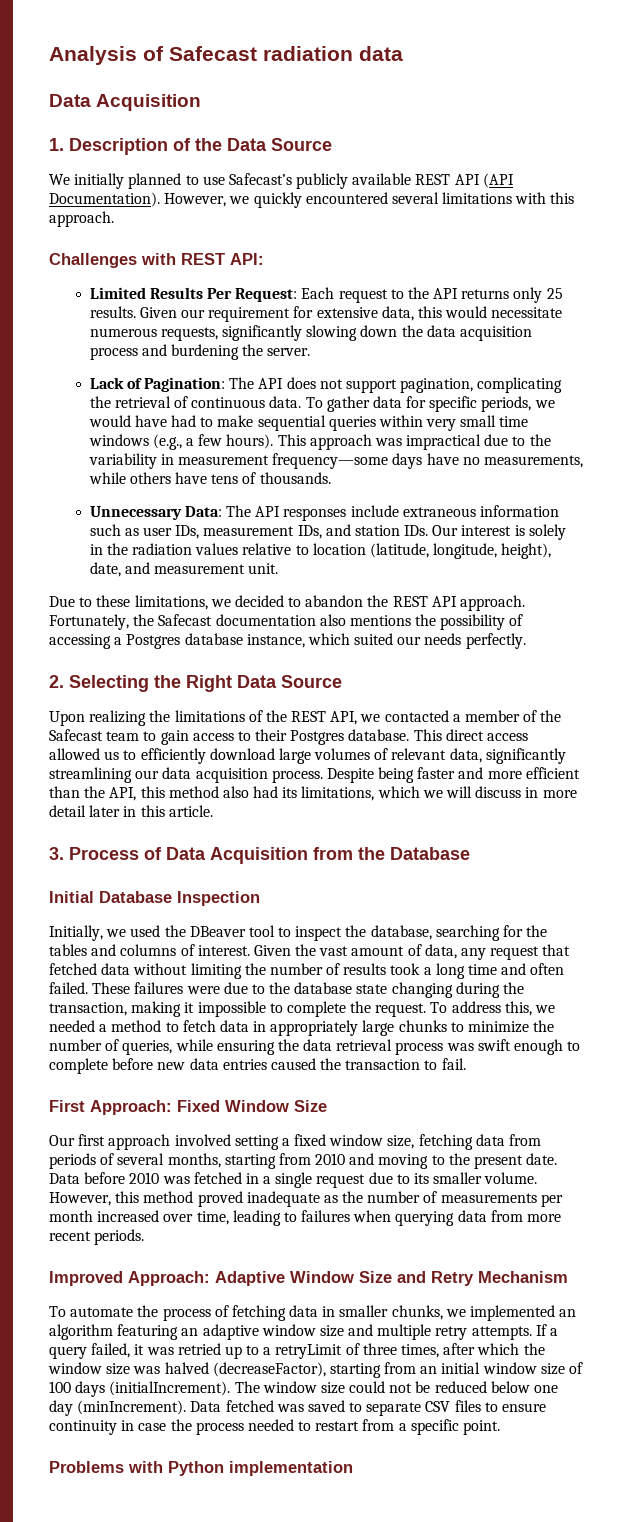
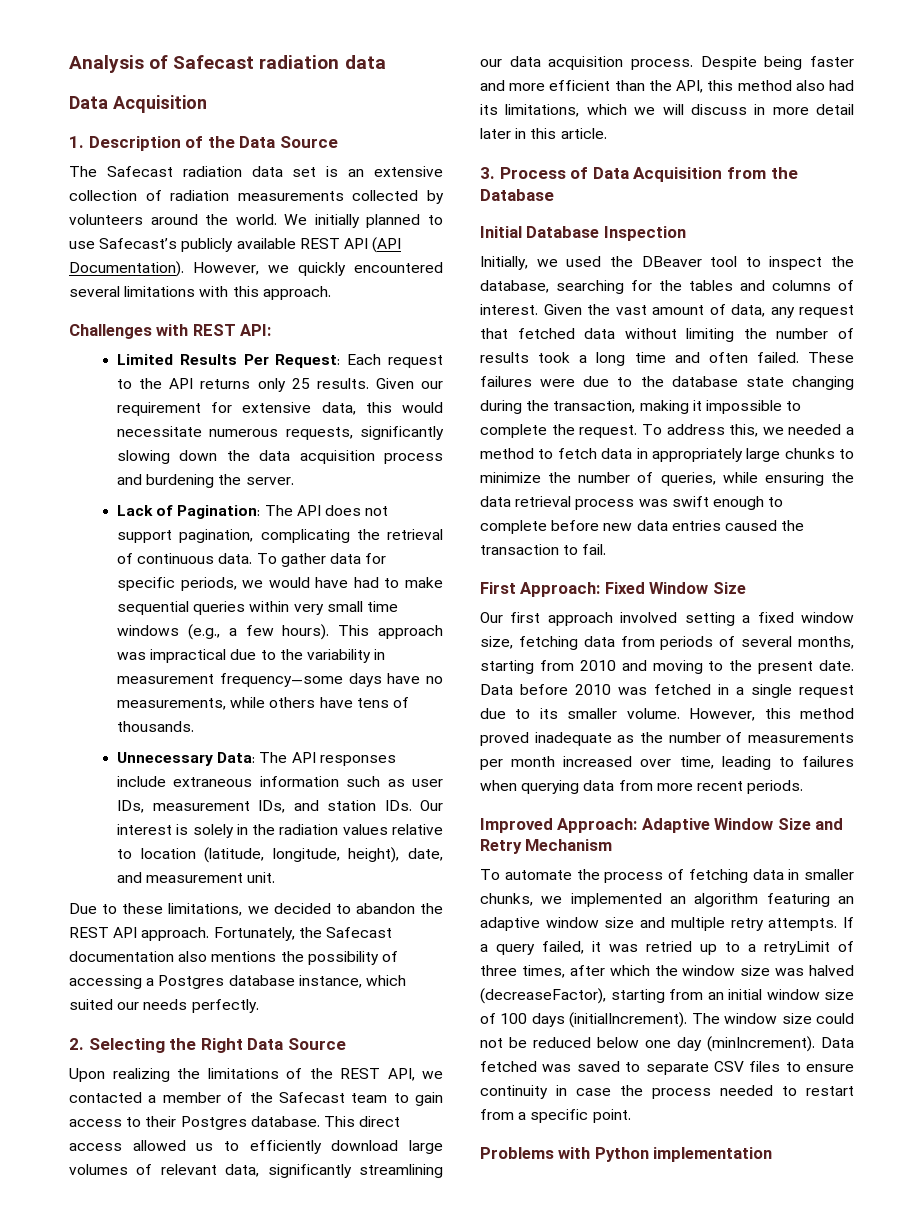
+ The Safecast radiation data set is an extensive collection of radiation measurements collected by volunteers around the world.

